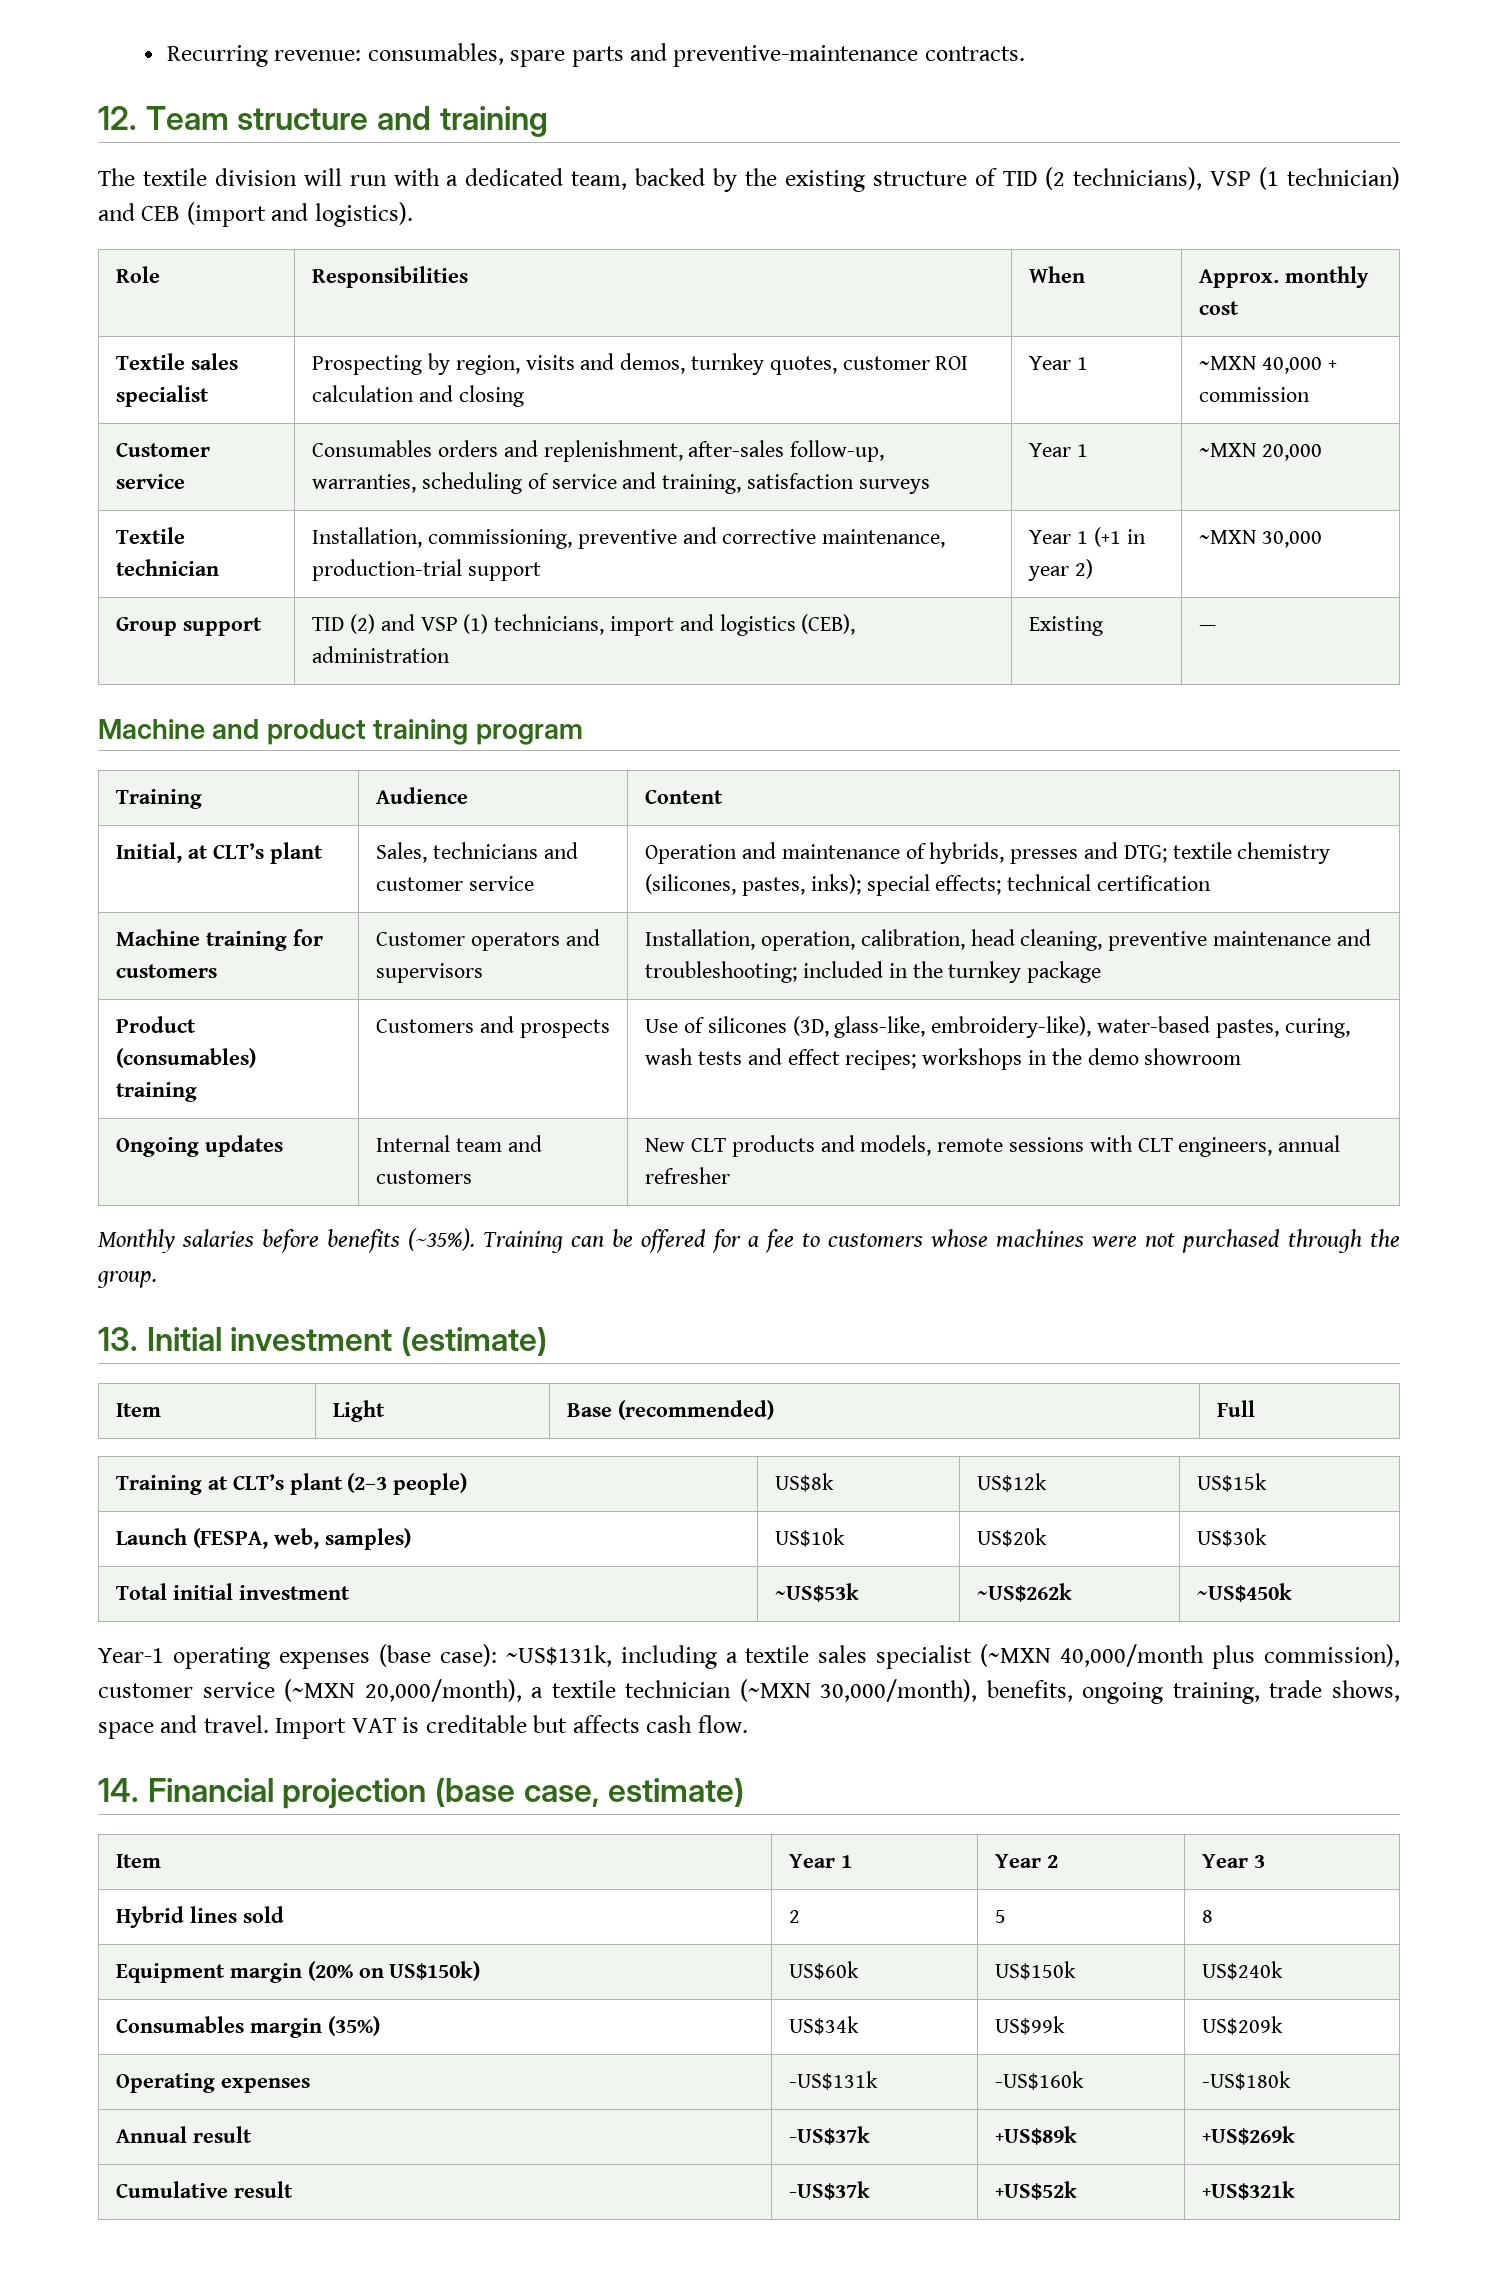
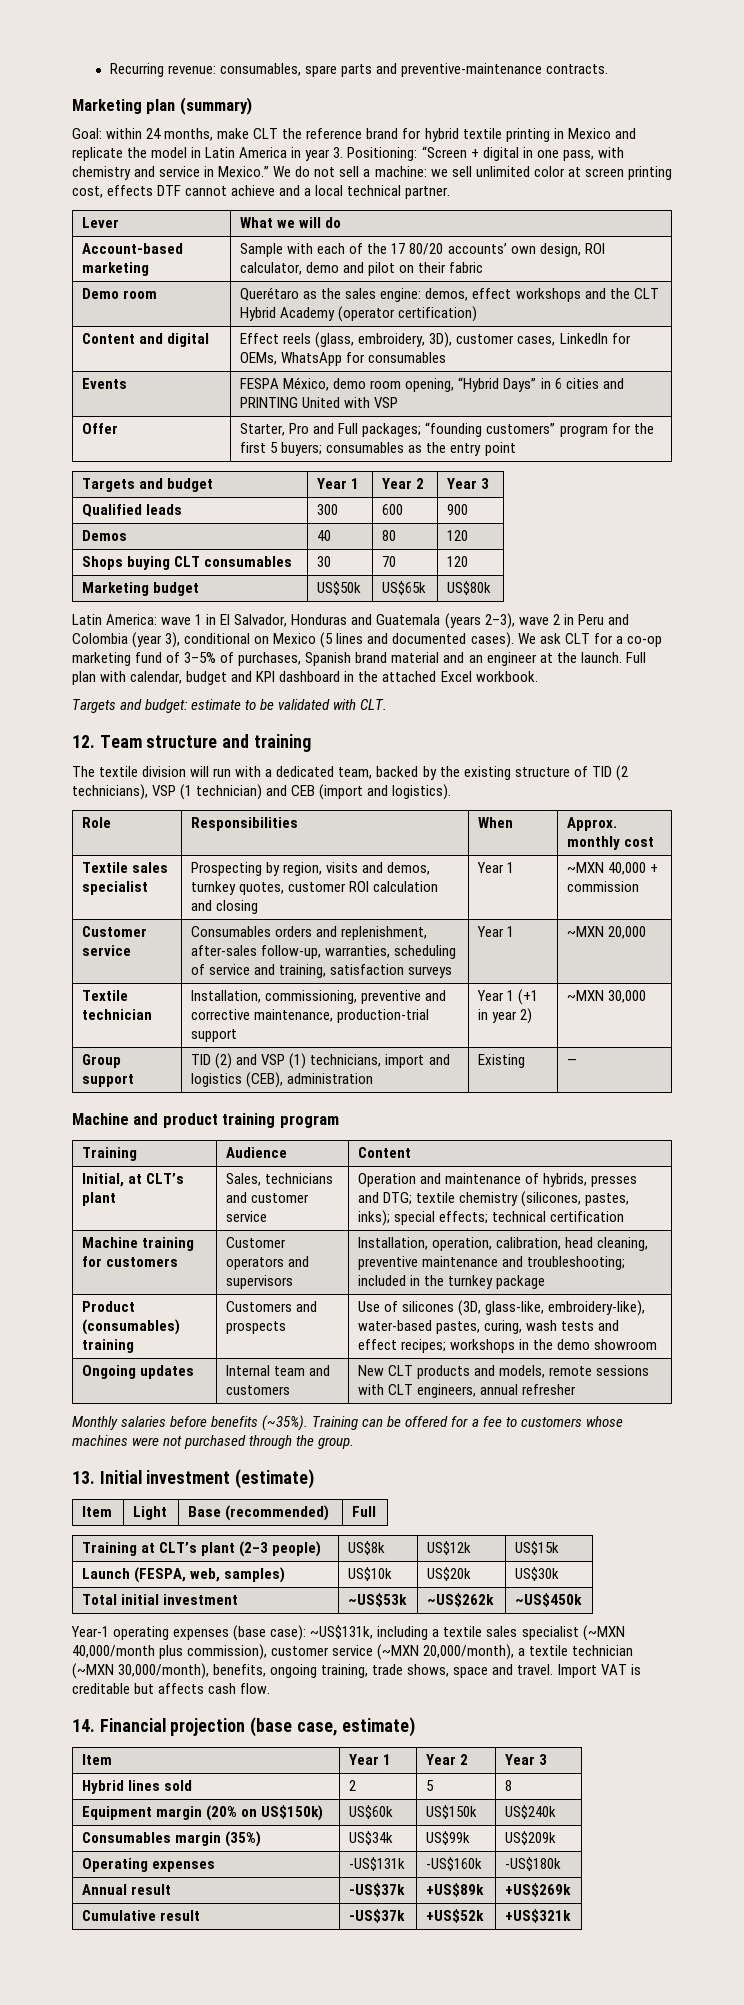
+ Marketing plan (summary)
+ Goal: within 24 months, make CLT the reference brand for hybrid textile printing in Mexico and replicate the model in Latin America in year 3. Positioning: “Screen + digital in one pass, with chemistry and service in Mexico.” We do not sell a machine: we sell unlimited color at screen printing cost, effects DTF cannot achieve and a local technical partner.
+ Lever | What we will do
+ Account-based marketing | Sample with each of the 17 80/20 accounts’ own design, ROI calculator, demo and pilot on their fabric
+ Demo room | Querétaro as the sales engine: demos, effect workshops and the CLT Hybrid Academy (operator certification)
+ Content and digital | Effect reels (glass, embroidery, 3D), customer cases, LinkedIn for OEMs, WhatsApp for consumables
+ Events | FESPA México, demo room opening, “Hybrid Days” in 6 cities and PRINTING United with VSP
+ Offer | Starter, Pro and Full packages; “founding customers” program for the first 5 buyers; consumables as the entry point
+ Targets and budget | Year 1 | Year 2 | Year 3
+ Qualified leads | 300 | 600 | 900
+ Demos | 40 | 80 | 120
+ Shops buying CLT consumables | 30 | 70 | 120
+ Marketing budget | US$50k | US$65k | US$80k
+ Latin America: wave 1 in El Salvador, Honduras and Guatemala (years 2–3), wave 2 in Peru and Colombia (year 3), conditional on Mexico (5 lines and documented cases). We ask CLT for a co-op marketing fund of 3–5% of purchases, Spanish brand material and an engineer at the launch. Full plan with calendar, budget and KPI dashboard in the attached Excel workbook.
+ Targets and budget: estimate to be validated with CLT.

